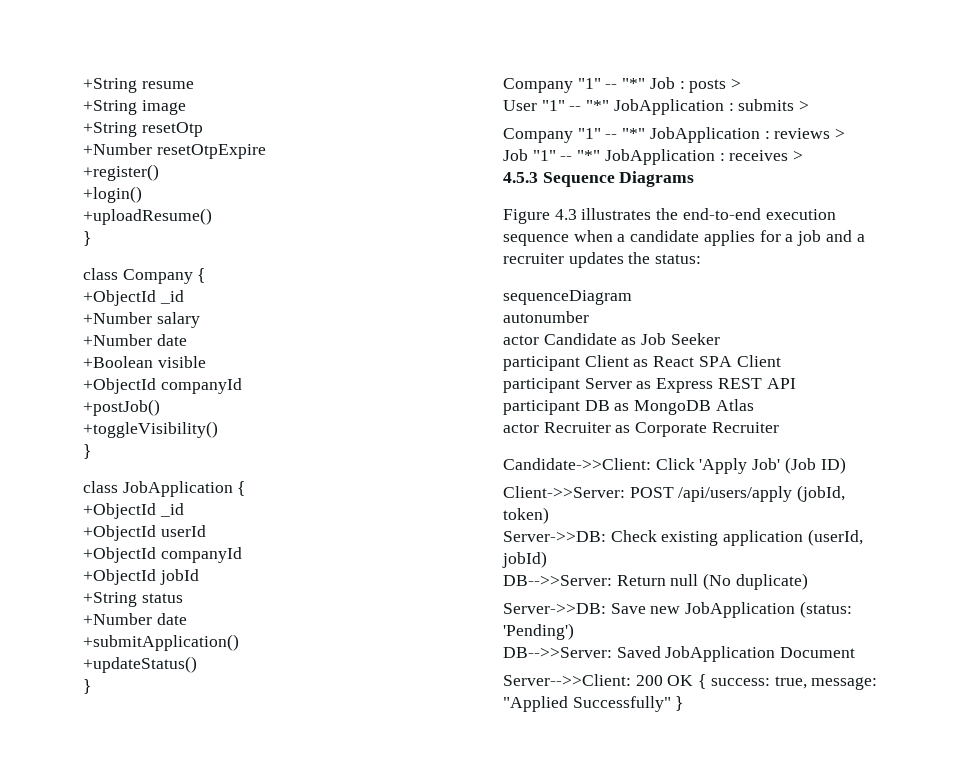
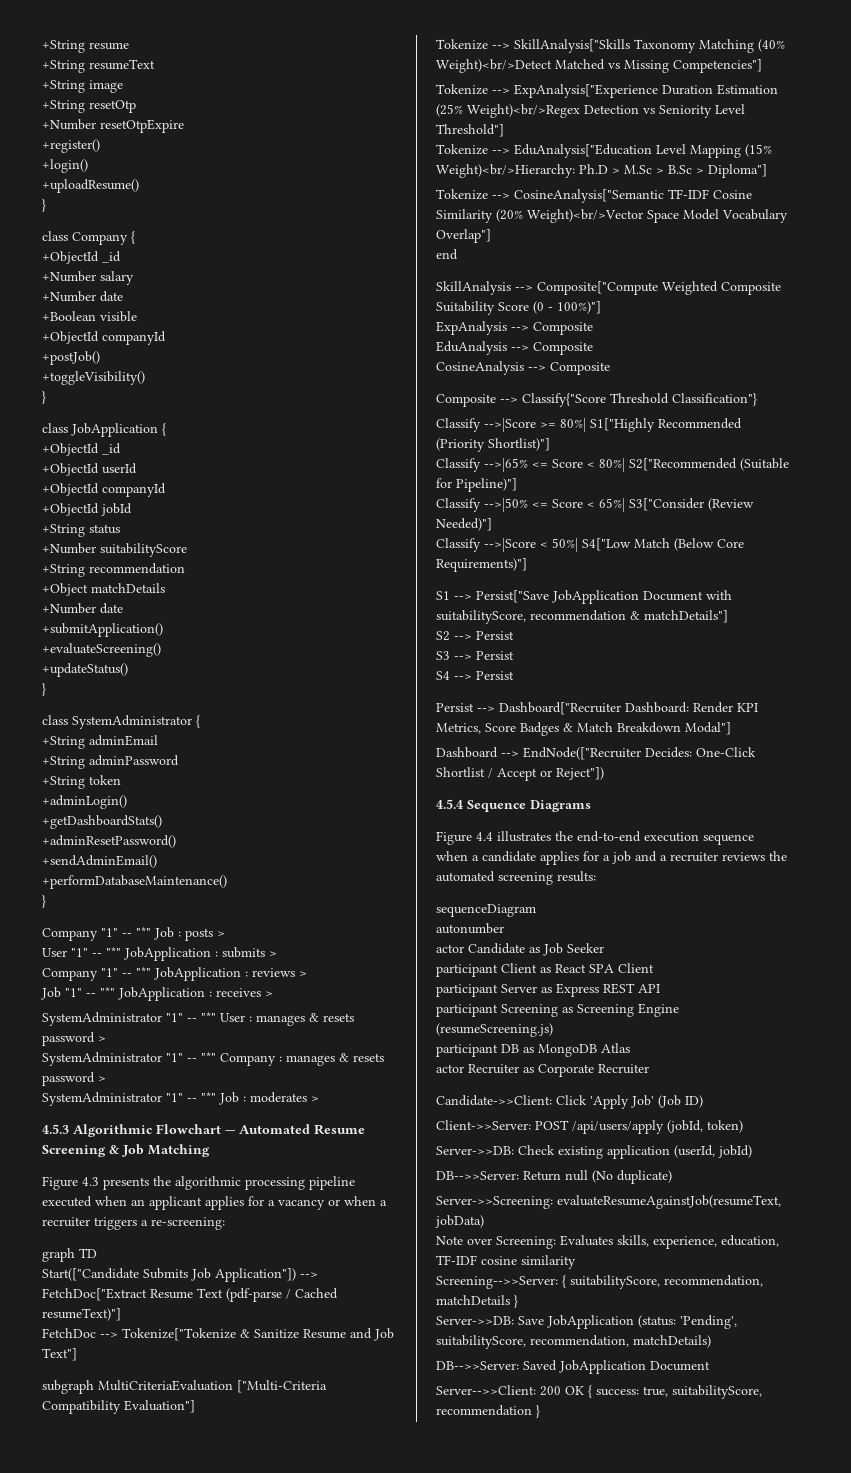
+ +String resumeText
+ +Number suitabilityScore
+ +String recommendation
+ +Object matchDetails
+ +evaluateScreening()
+ class SystemAdministrator {
+ +String adminEmail
+ +String adminPassword
+ +String token
+ +adminLogin()
+ +getDashboardStats()
+ +adminResetPassword()
+ +sendAdminEmail()
+ +performDatabaseMaintenance()
+ }
- 4.5.3 Sequence Diagrams
+ SystemAdministrator "1" -- "*" User : manages & resets password >
+ SystemAdministrator "1" -- "*" Company : manages & resets password >
+ SystemAdministrator "1" -- "*" Job : moderates >
+ 4.5.3 Algorithmic Flowchart — Automated Resume Screening & Job Matching
+ Figure 4.3 presents the algorithmic processing pipeline executed when an applicant applies for a vacancy or when a recruiter triggers a re-screening:
+ graph TD
+ Start(["Candidate Submits Job Application"]) --> FetchDoc["Extract Resume Text (pdf-parse / Cached resumeText)"]
+ FetchDoc --> Tokenize["Tokenize & Sanitize Resume and Job Text"]
+ subgraph MultiCriteriaEvaluation ["Multi-Criteria Compatibility Evaluation"]
+ Tokenize --> SkillAnalysis["Skills Taxonomy Matching (40% Weight)<br/>Detect Matched vs Missing Competencies"]
+ Tokenize --> ExpAnalysis["Experience Duration Estimation (25% Weight)<br/>Regex Detection vs Seniority Level Threshold"]
+ Tokenize --> EduAnalysis["Education Level Mapping (15% Weight)<br/>Hierarchy: Ph.D > M.Sc > B.Sc > Diploma"]
+ Tokenize --> CosineAnalysis["Semantic TF-IDF Cosine Similarity (20% Weight)<br/>Vector Space Model Vocabulary Overlap"]
+ end
+ SkillAnalysis --> Composite["Compute Weighted Composite Suitability Score (0 - 100%)"]
+ ExpAnalysis --> Composite
+ EduAnalysis --> Composite
+ CosineAnalysis --> Composite
+ Composite --> Classify{"Score Threshold Classification"}
+ Classify -->|Score >= 80%| S1["Highly Recommended (Priority Shortlist)"]
+ Classify -->|65% <= Score < 80%| S2["Recommended (Suitable for Pipeline)"]
+ Classify -->|50% <= Score < 65%| S3["Consider (Review Needed)"]
+ Classify -->|Score < 50%| S4["Low Match (Below Core Requirements)"]
+ S1 --> Persist["Save JobApplication Document with suitabilityScore, recommendation & matchDetails"]
+ S2 --> Persist
+ S3 --> Persist
+ S4 --> Persist
+ Persist --> Dashboard["Recruiter Dashboard: Render KPI Metrics, Score Badges & Match Breakdown Modal"]
+ Dashboard --> EndNode(["Recruiter Decides: One-Click Shortlist / Accept or Reject"])
+ 4.5.4 Sequence Diagrams
- Figure 4.3 illustrates the end-to-end execution sequence when a candidate applies for a job and a recruiter updates the status:
+ Figure 4.4 illustrates the end-to-end execution sequence when a candidate applies for a job and a recruiter reviews the automated screening results:
+ participant Screening as Screening Engine (resumeScreening.js)
+ Server->>Screening: evaluateResumeAgainstJob(resumeText, jobData)
+ Note over Screening: Evaluates skills, experience, education, TF-IDF cosine similarity
+ Screening-->>Server: { suitabilityScore, recommendation, matchDetails }
- Server->>DB: Save new JobApplication (status: 'Pending')
+ Server->>DB: Save JobApplication (status: 'Pending', suitabilityScore, recommendation, matchDetails)
- Server-->>Client: 200 OK { success: true, message: "Applied Successfully" }
+ Server-->>Client: 200 OK { success: true, suitabilityScore, recommendation }

